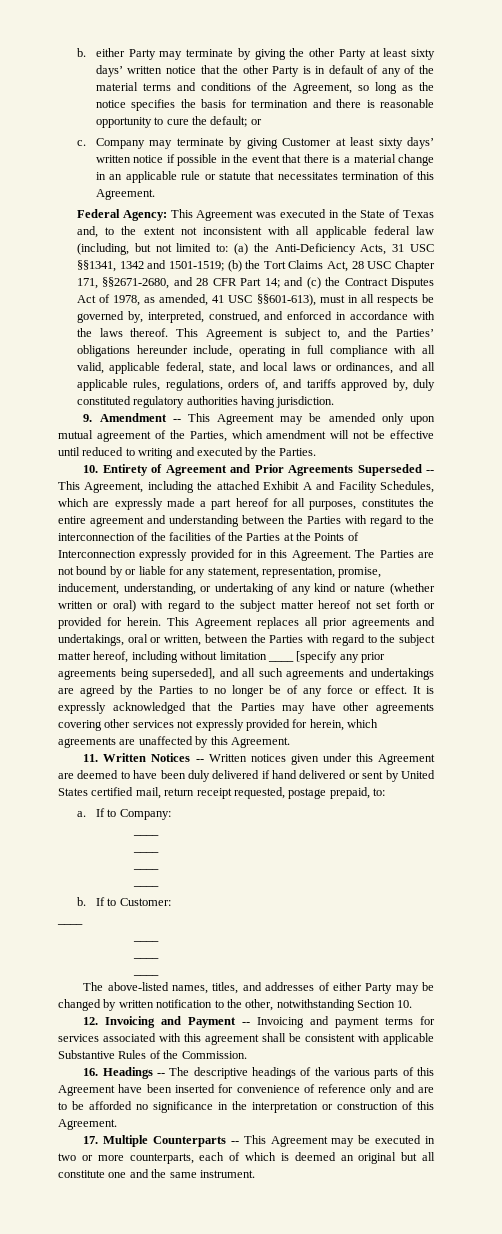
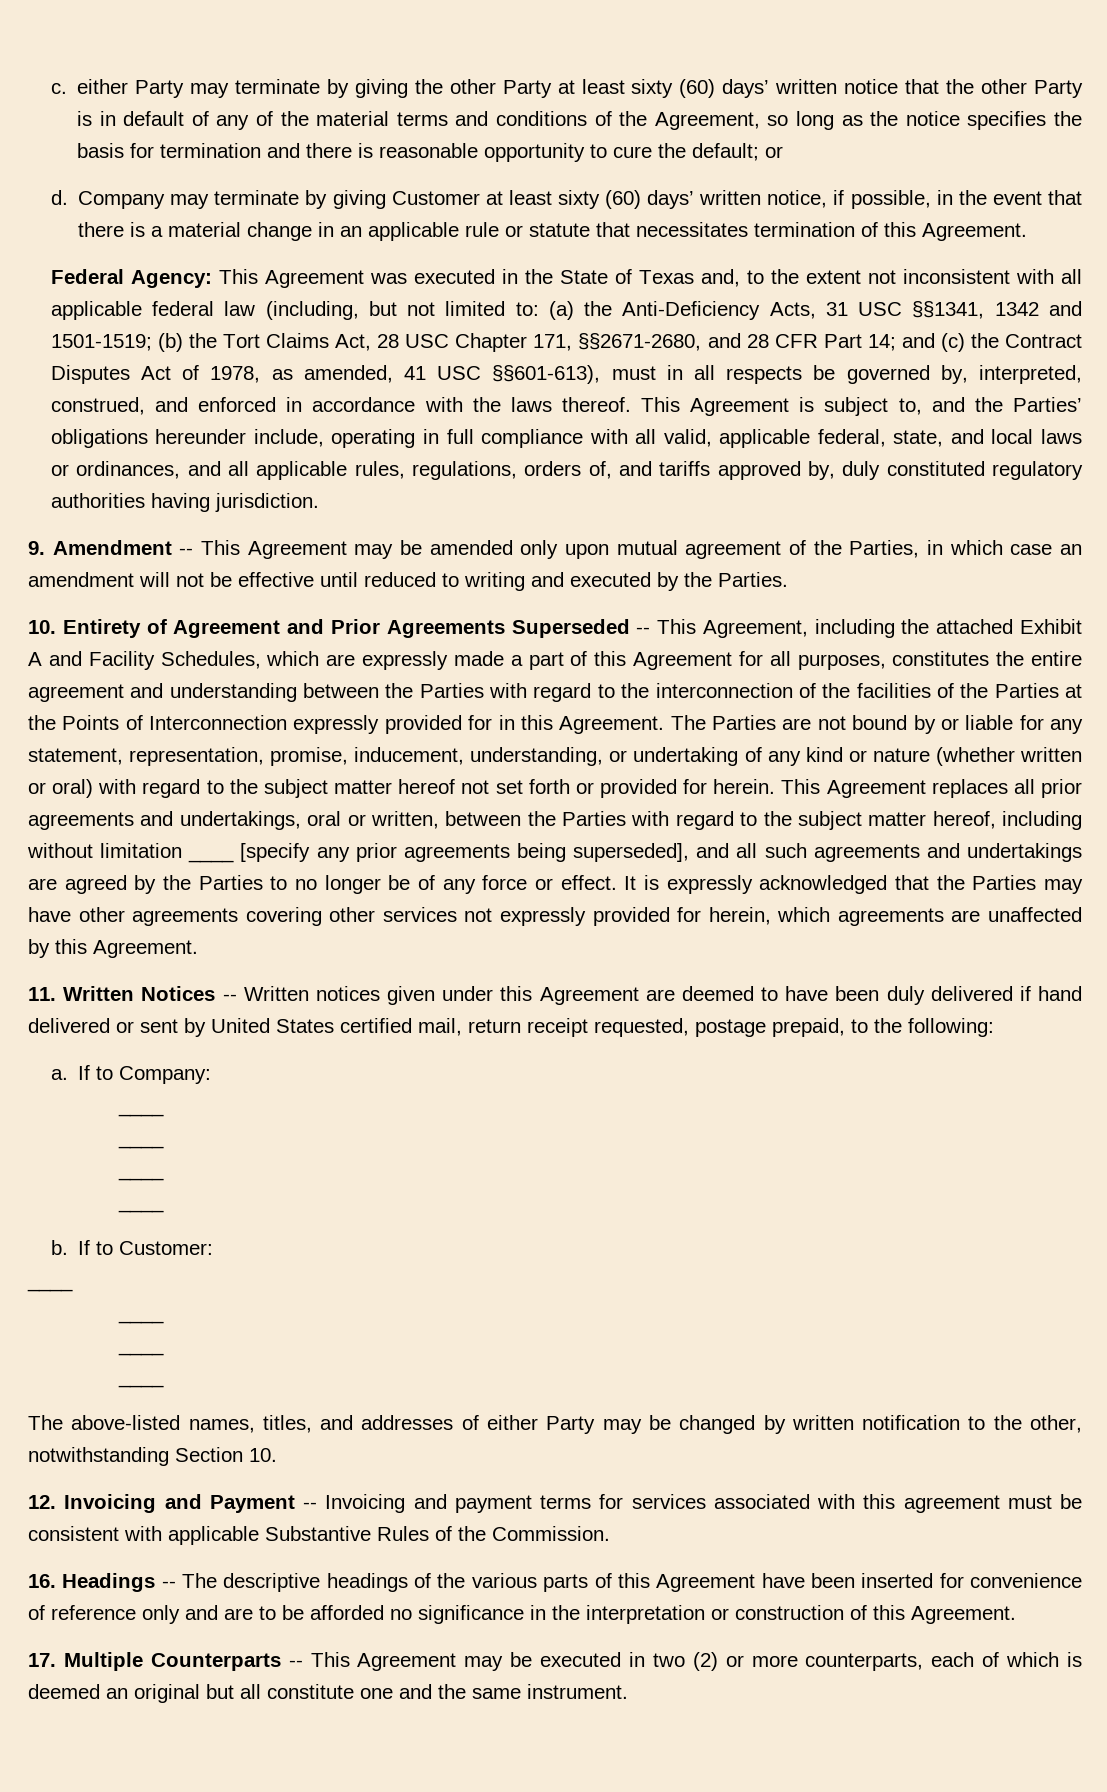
- b. either Party may terminate by giving the other Party at least sixty days’ written notice that the other Party is in default of any of the material terms and conditions of the Agreement, so long as the notice specifies the basis for termination and there is reasonable opportunity to cure the default; or
+ c. either Party may terminate by giving the other Party at least sixty (60) days’ written notice that the other Party is in default of any of the material terms and conditions of the Agreement, so long as the notice specifies the basis for termination and there is reasonable opportunity to cure the default; or
- c.
+ d.
- Company may terminate by giving Customer at least sixty days’ written notice if possible in the event that there is a material change in an applicable rule or statute that necessitates termination of this Agreement.
+ Company may terminate by giving Customer at least sixty (60) days’ written notice, if possible, in the event that there is a material change in an applicable rule or statute that necessitates termination of this Agreement.
- 9. Amendment -- This Agreement may be amended only upon mutual agreement of the Parties, which amendment will not be effective until reduced to writing and executed by the Parties.
+ 9. Amendment -- This Agreement may be amended only upon mutual agreement of the Parties, in which case an amendment will not be effective until reduced to writing and executed by the Parties.
- 10. Entirety of Agreement and Prior Agreements Superseded -- This Agreement, including the attached Exhibit A and Facility Schedules, which are expressly made a part hereof for all purposes, constitutes the entire agreement and understanding between the Parties with regard to the interconnection of the facilities of the Parties at the Points of Interconnection expressly provided for in this Agreement.
+ 10. Entirety of Agreement and Prior Agreements Superseded -- This Agreement, including the attached Exhibit A and Facility Schedules, which are expressly made a part of this Agreement for all purposes, constitutes the entire agreement and understanding between the Parties with regard to the interconnection of the facilities of the Parties at the Points of Interconnection expressly provided for in this Agreement.
- 11. Written Notices -- Written notices given under this Agreement are deemed to have been duly delivered if hand delivered or sent by United States certified mail, return receipt requested, postage prepaid, to:
+ 11. Written Notices -- Written notices given under this Agreement are deemed to have been duly delivered if hand delivered or sent by United States certified mail, return receipt requested, postage prepaid, to the following:
- 12. Invoicing and Payment -- Invoicing and payment terms for services associated with this agreement shall be consistent with applicable Substantive Rules of the Commission.
+ 12. Invoicing and Payment -- Invoicing and payment terms for services associated with this agreement must be consistent with applicable Substantive Rules of the Commission.
- 17. Multiple Counterparts -- This Agreement may be executed in two or more counterparts, each of which is deemed an original but all constitute one and the same instrument.
+ 17. Multiple Counterparts -- This Agreement may be executed in two (2) or more counterparts, each of which is deemed an original but all constitute one and the same instrument.

